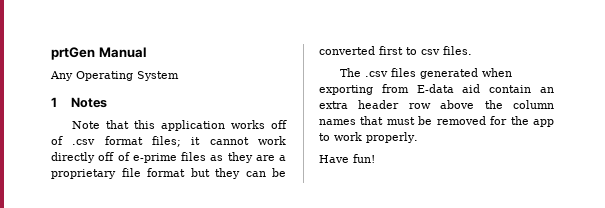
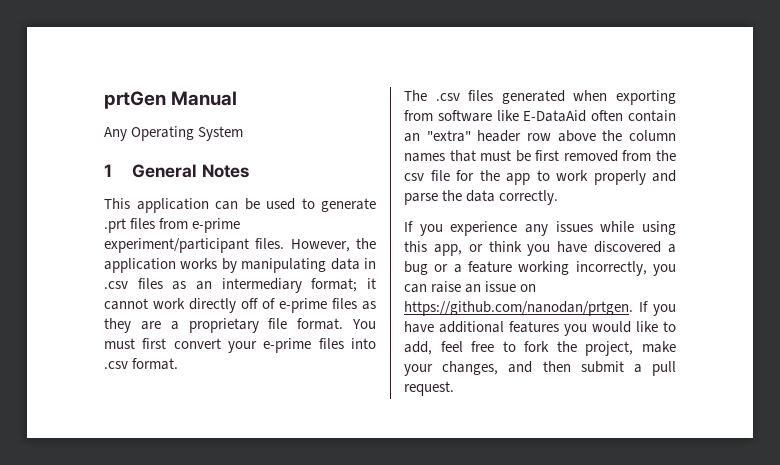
- 1 Notes
+ 1 General Notes
- Note that this application works off of .csv format files; it cannot work directly off of e-prime files as they are a proprietary file format but they can be converted first to csv files.
+ This application can be used to generate .prt files from e-prime experiment/participant files. However, the application works by manipulating data in .csv files as an intermediary format; it cannot work directly off of e-prime files as they are a proprietary file format. You must first convert your e-prime files into .csv format.
- The .csv files generated when exporting from E-data aid contain an extra header row above the column names that must be removed for the app to work properly.
- Have fun!
+ The .csv files generated when exporting from software like E-DataAid often contain an "extra" header row above the column names that must be first removed from the csv file for the app to work properly and parse the data correctly.
+ If you experience any issues while using this app, or think you have discovered a bug or a feature working incorrectly, you can raise an issue on https://github.com/nanodan/prtgen. If you have additional features you would like to add, feel free to fork the project, make your changes, and then submit a pull request.

